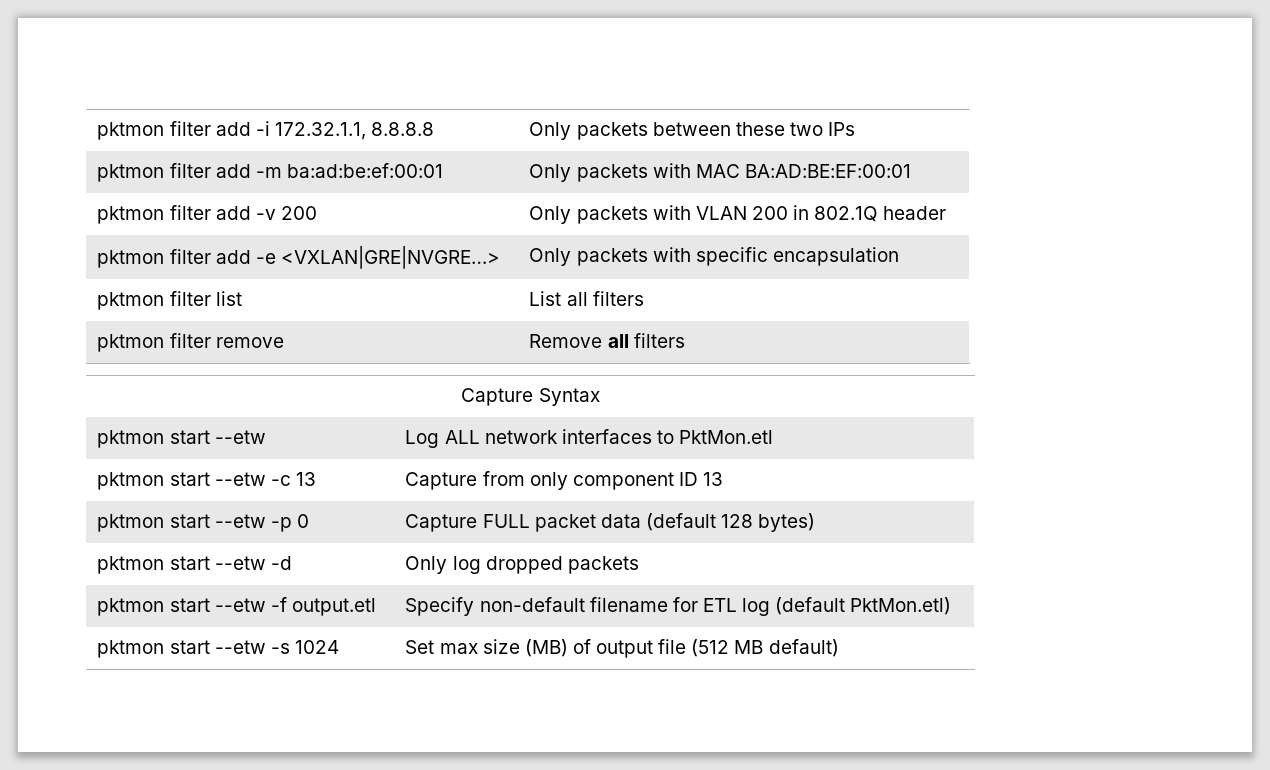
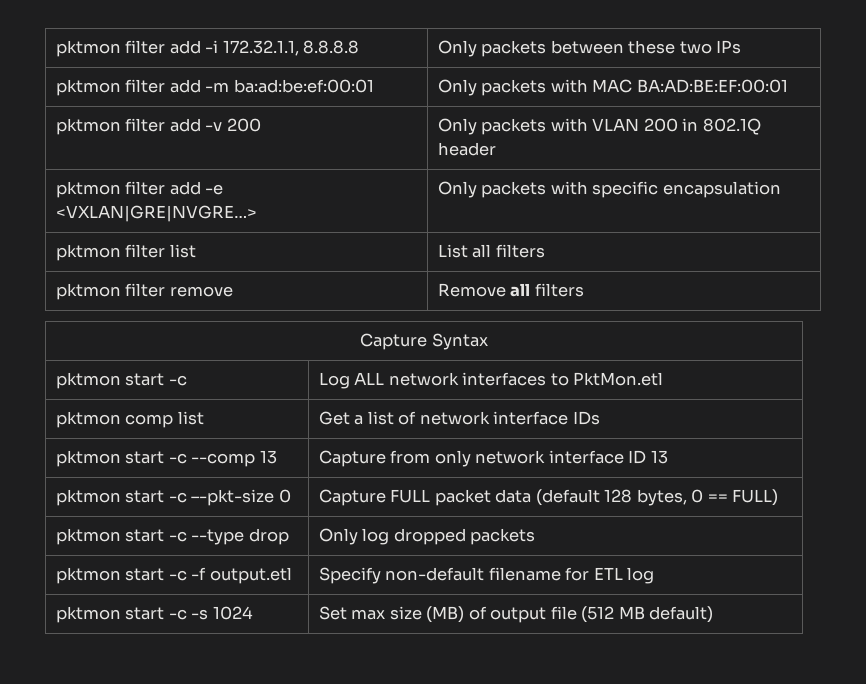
- pktmon start --etw | Log ALL network interfaces to PktMon.etl
+ pktmon start -c | Log ALL network interfaces to PktMon.etl
- pktmon start --etw -c 13 | Capture from only component ID 13
+ pktmon comp list | Get a list of network interface IDs
+ pktmon start -c --comp 13 | Capture from only network interface ID 13
- pktmon start --etw -p 0 | Capture FULL packet data (default 128 bytes)
- pktmon start --etw -d | Only log dropped packets
+ pktmon start -c –-pkt-size 0 | Capture FULL packet data (default 128 bytes, 0 == FULL)
+ pktmon start -c --type drop | Only log dropped packets
- pktmon start --etw -f output.etl | Specify non-default filename for ETL log (default PktMon.etl)
- pktmon start --etw -s 1024 | Set max size (MB) of output file (512 MB default)
+ pktmon start -c -f output.etl | Specify non-default filename for ETL log
+ pktmon start -c -s 1024 | Set max size (MB) of output file (512 MB default)

